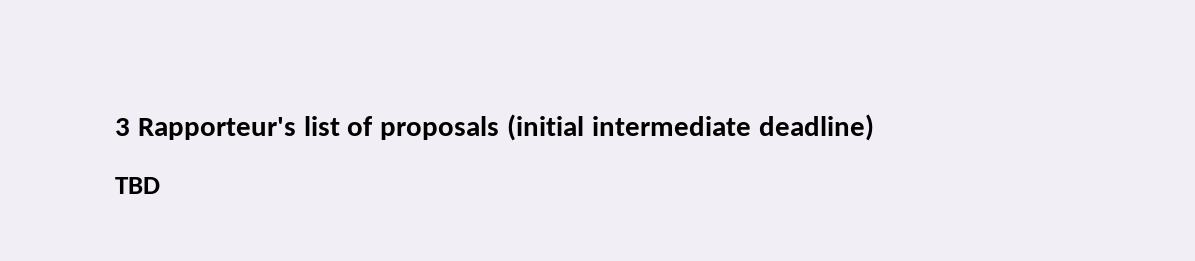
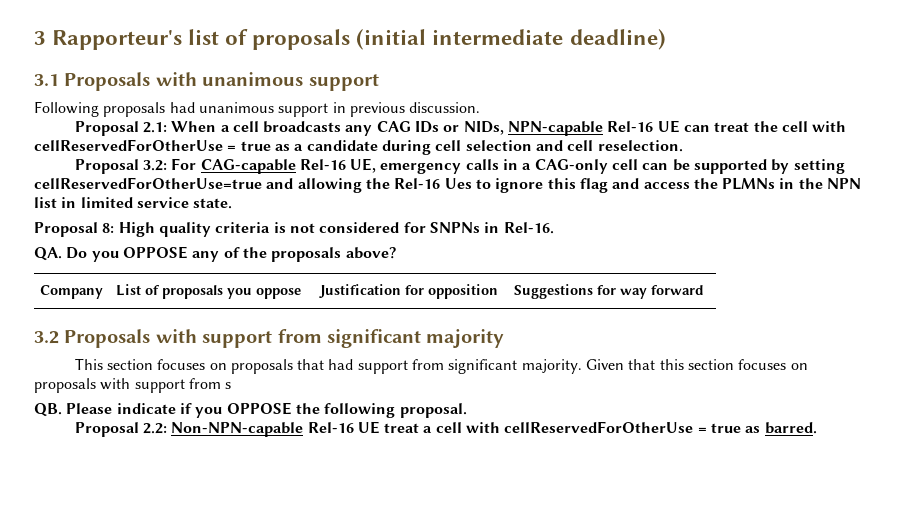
- TBD
+ 3.1 Proposals with unanimous support
+ Following proposals had unanimous support in previous discussion.
+ Proposal 2.1: When a cell broadcasts any CAG IDs or NIDs, NPN-capable Rel-16 UE can treat the cell with cellReservedForOtherUse = true as a candidate during cell selection and cell reselection.
+ Proposal 3.2: For CAG-capable Rel-16 UE, emergency calls in a CAG-only cell can be supported by setting cellReservedForOtherUse=true and allowing the Rel-16 Ues to ignore this flag and access the PLMNs in the NPN list in limited service state.
+ Proposal 8: High quality criteria is not considered for SNPNs in Rel-16.
+ QA. Do you OPPOSE any of the proposals above?
+ Company | List of proposals you oppose | Justification for opposition | Suggestions for way forward
+ 3.2 Proposals with support from significant majority
+ This section focuses on proposals that had support from significant majority. Given that this section focuses on proposals with support from s
+ QB. Please indicate if you OPPOSE the following proposal.
+ Proposal 2.2: Non-NPN-capable Rel-16 UE treat a cell with cellReservedForOtherUse = true as barred.

